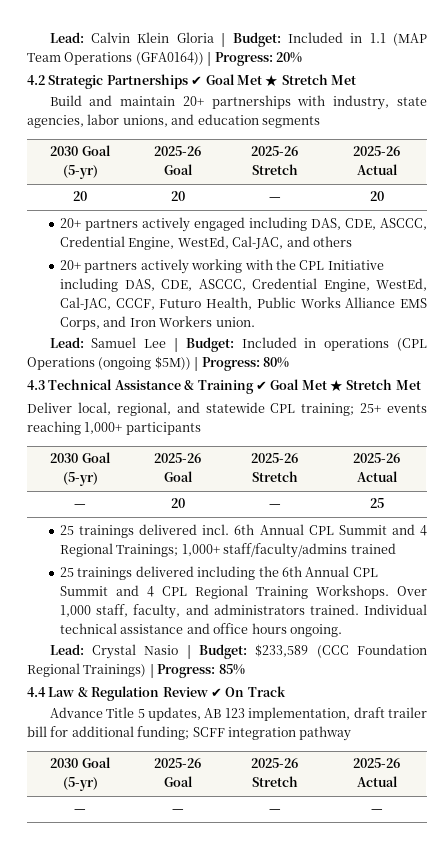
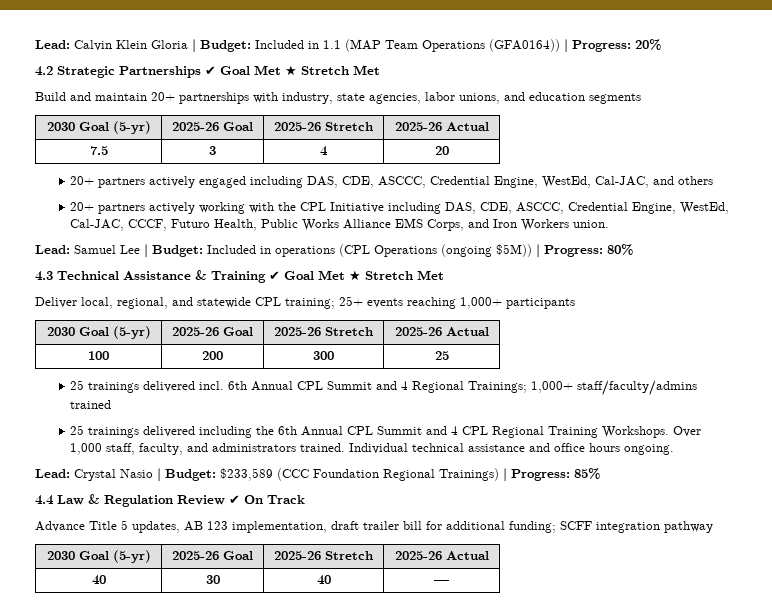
- 20 | 20 | — | 20
+ 7.5 | 3 | 4 | 20
- — | 20 | — | 25
+ 100 | 200 | 300 | 25
- — | — | — | —
+ 40 | 30 | 40 | —

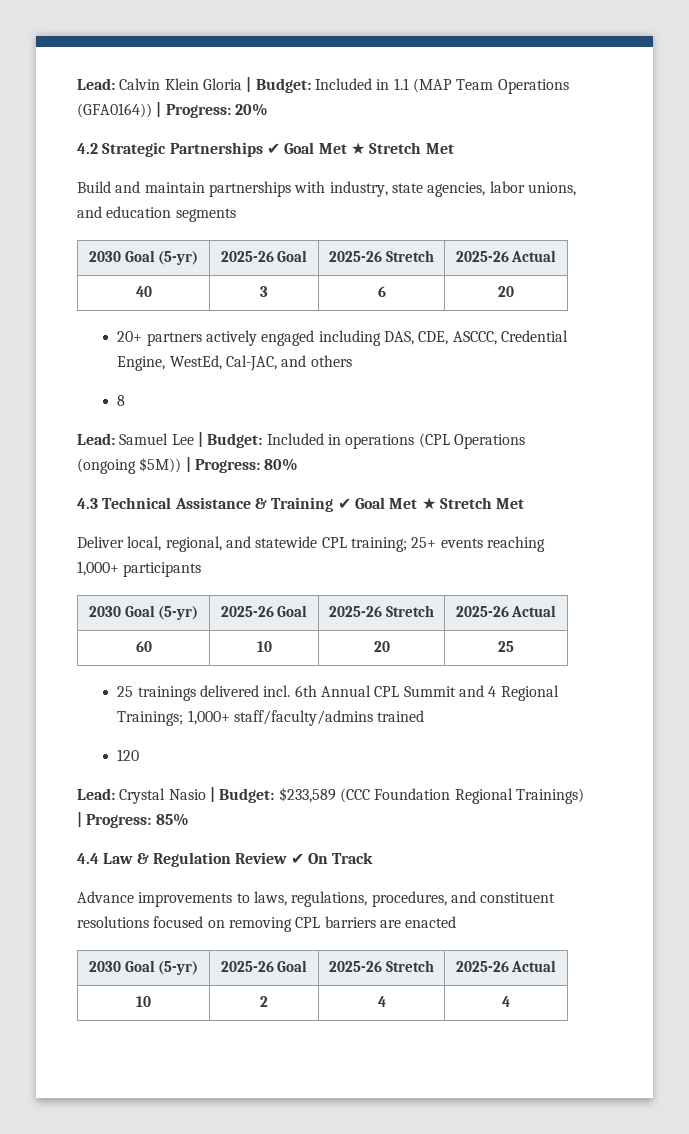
- Build and maintain 20+ partnerships with industry, state agencies, labor unions, and education segments
+ Build and maintain partnerships with industry, state agencies, labor unions, and education segments
- 7.5 | 3 | 4 | 20
+ 40 | 3 | 6 | 20
- 20+ partners actively working with the CPL Initiative including DAS, CDE, ASCCC, Credential Engine, WestEd, Cal-JAC, CCCF, Futuro Health, Public Works Alliance EMS Corps, and Iron Workers union.
+ 8
- 100 | 200 | 300 | 25
+ 60 | 10 | 20 | 25
- 25 trainings delivered including the 6th Annual CPL Summit and 4 CPL Regional Training Workshops. Over 1,000 staff, faculty, and administrators trained. Individual technical assistance and office hours ongoing.
+ 120
- Advance Title 5 updates, AB 123 implementation, draft trailer bill for additional funding; SCFF integration pathway
+ Advance improvements to laws, regulations, procedures, and constituent resolutions focused on removing CPL barriers are enacted
  2030 Goal (5-yr) | 2025-26 Goal | 2025-26 Stretch | 2025-26 Actual
- 40 | 30 | 40 | —
+ 10 | 2 | 4 | 4

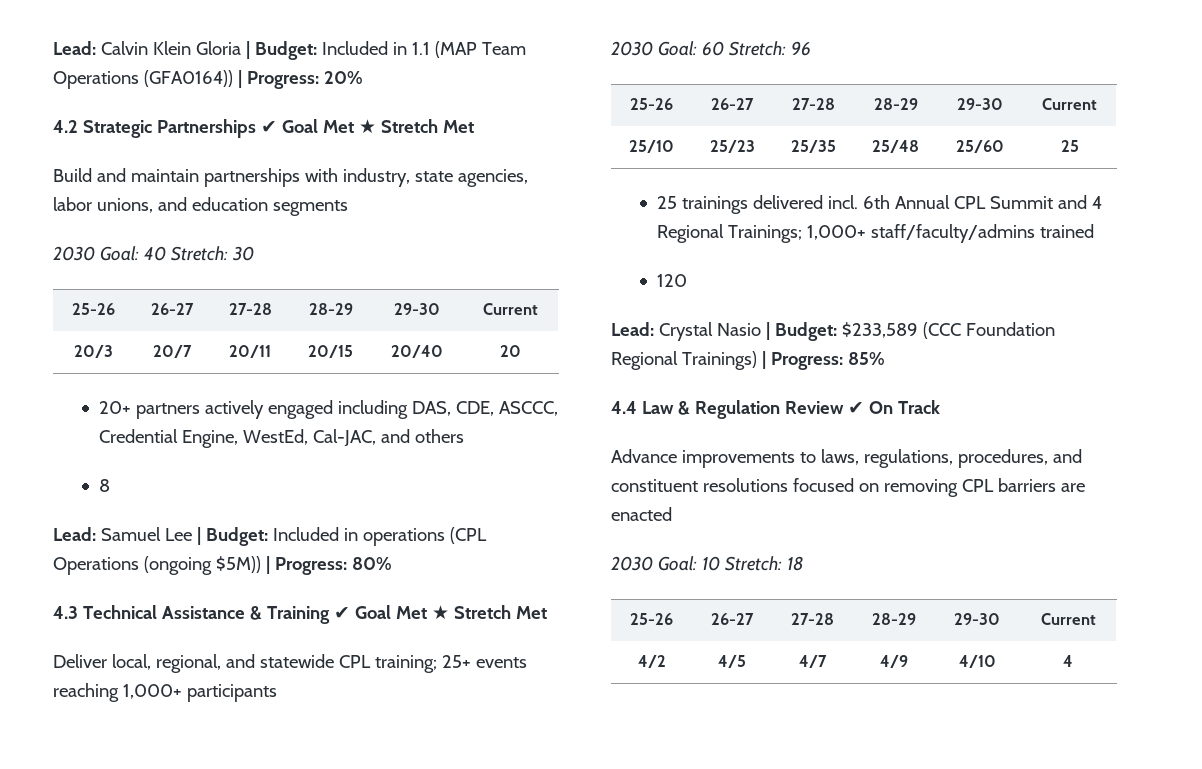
  Build and maintain partnerships with industry, state agencies, labor unions, and education segments
- 2030 Goal (5-yr) | 2025-26 Goal | 2025-26 Stretch | 2025-26 Actual
- 40 | 3 | 6 | 20
+ 2030 Goal: 40 Stretch: 30
+ 25-26 | 26-27 | 27-28 | 28-29 | 29-30 | Current
+ 20/3 | 20/7 | 20/11 | 20/15 | 20/40 | 20
  Deliver local, regional, and statewide CPL training; 25+ events reaching 1,000+ participants
- 2030 Goal (5-yr) | 2025-26 Goal | 2025-26 Stretch | 2025-26 Actual
- 60 | 10 | 20 | 25
+ 2030 Goal: 60 Stretch: 96
+ 25-26 | 26-27 | 27-28 | 28-29 | 29-30 | Current
+ 25/10 | 25/23 | 25/35 | 25/48 | 25/60 | 25
  Advance improvements to laws, regulations, procedures, and constituent resolutions focused on removing CPL barriers are enacted
- 2030 Goal (5-yr) | 2025-26 Goal | 2025-26 Stretch | 2025-26 Actual
- 10 | 2 | 4 | 4
+ 2030 Goal: 10 Stretch: 18
+ 25-26 | 26-27 | 27-28 | 28-29 | 29-30 | Current
+ 4/2 | 4/5 | 4/7 | 4/9 | 4/10 | 4

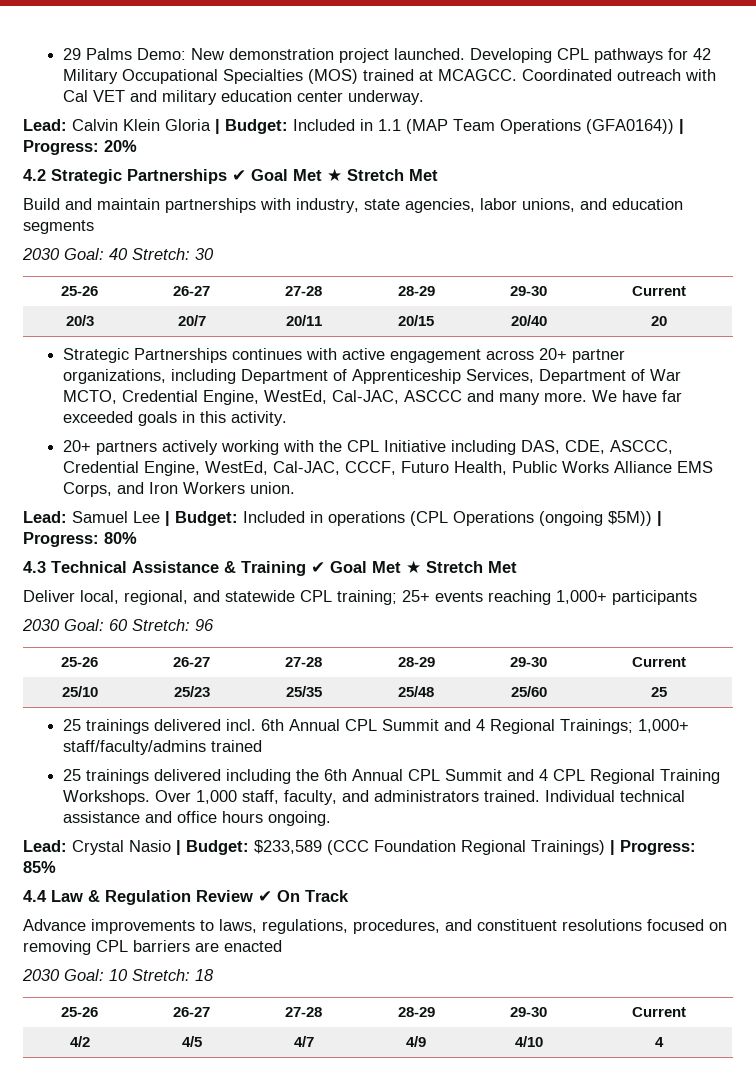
+ 29 Palms Demo: New demonstration project launched. Developing CPL pathways for 42 Military Occupational Specialties (MOS) trained at MCAGCC. Coordinated outreach with Cal VET and military education center underway.
- 20+ partners actively engaged including DAS, CDE, ASCCC, Credential Engine, WestEd, Cal-JAC, and others
- 8
+ Strategic Partnerships continues with active engagement across 20+ partner organizations, including Department of Apprenticeship Services, Department of War MCTO, Credential Engine, WestEd, Cal-JAC, ASCCC and many more. We have far exceeded goals in this activity.
+ 20+ partners actively working with the CPL Initiative including DAS, CDE, ASCCC, Credential Engine, WestEd, Cal-JAC, CCCF, Futuro Health, Public Works Alliance EMS Corps, and Iron Workers union.
- 120
+ 25 trainings delivered including the 6th Annual CPL Summit and 4 CPL Regional Training Workshops. Over 1,000 staff, faculty, and administrators trained. Individual technical assistance and office hours ongoing.

